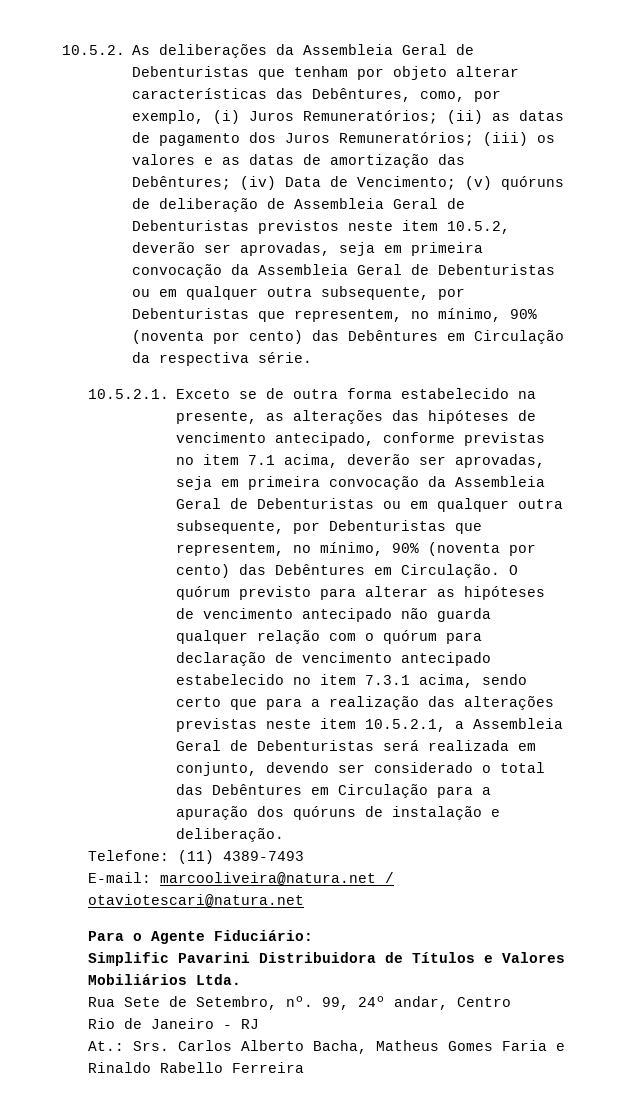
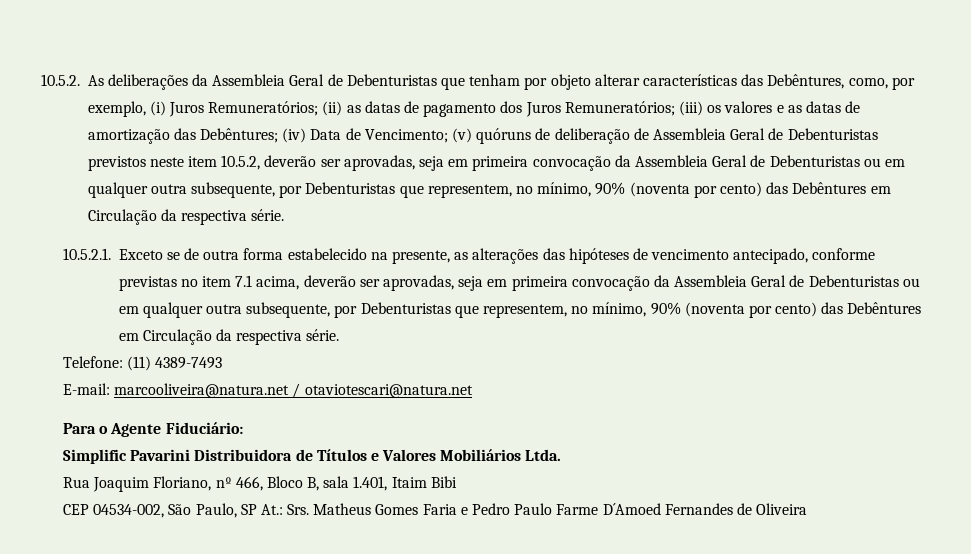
- 10.5.2.1. Exceto se de outra forma estabelecido na presente, as alterações das hipóteses de vencimento antecipado, conforme previstas no item 7.1 acima, deverão ser aprovadas, seja em primeira convocação da Assembleia Geral de Debenturistas ou em qualquer outra subsequente, por Debenturistas que representem, no mínimo, 90% (noventa por cento) das Debêntures em Circulação. O quórum previsto para alterar as hipóteses de vencimento antecipado não guarda qualquer relação com o quórum para declaração de vencimento antecipado estabelecido no item 7.3.1 acima, sendo certo que para a realização das alterações previstas neste item 10.5.2.1, a Assembleia Geral de Debenturistas será realizada em conjunto, devendo ser considerado o total das Debêntures em Circulação para a apuração dos quóruns de instalação e deliberação.
+ 10.5.2.1. Exceto se de outra forma estabelecido na presente, as alterações das hipóteses de vencimento antecipado, conforme previstas no item 7.1 acima, deverão ser aprovadas, seja em primeira convocação da Assembleia Geral de Debenturistas ou em qualquer outra subsequente, por Debenturistas que representem, no mínimo, 90% (noventa por cento) das Debêntures em Circulação da respectiva série.
- Rua Sete de Setembro, nº. 99, 24º andar, Centro
- Rio de Janeiro - RJ
- At.: Srs. Carlos Alberto Bacha, Matheus Gomes Faria e Rinaldo Rabello Ferreira
+ Rua Joaquim Floriano, nº 466, Bloco B, sala 1.401, Itaim Bibi
+ CEP 04534-002, São Paulo, SP At.: Srs. Matheus Gomes Faria e Pedro Paulo Farme D´Amoed Fernandes de Oliveira

